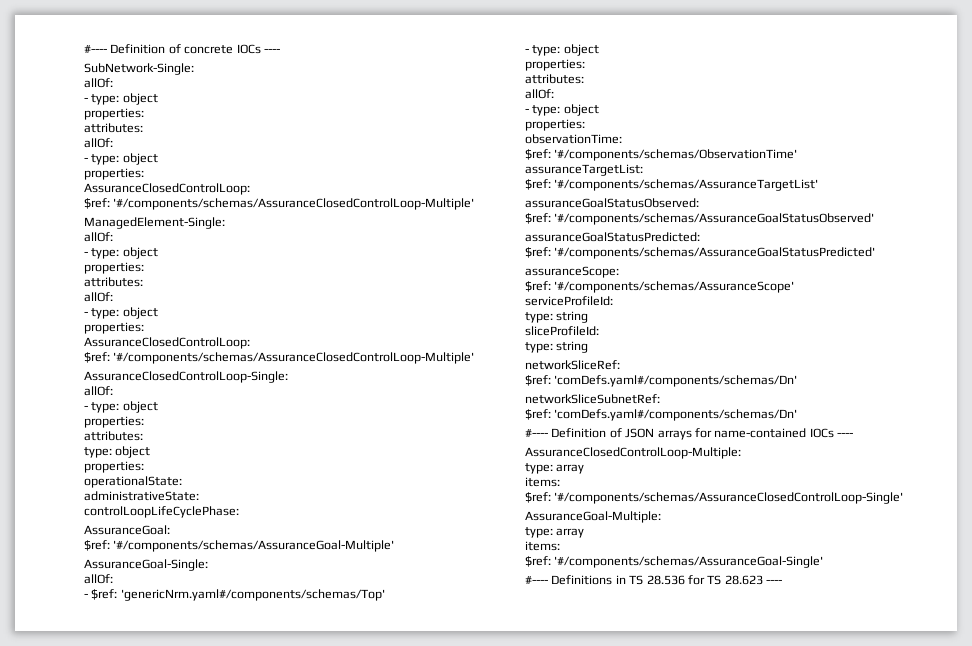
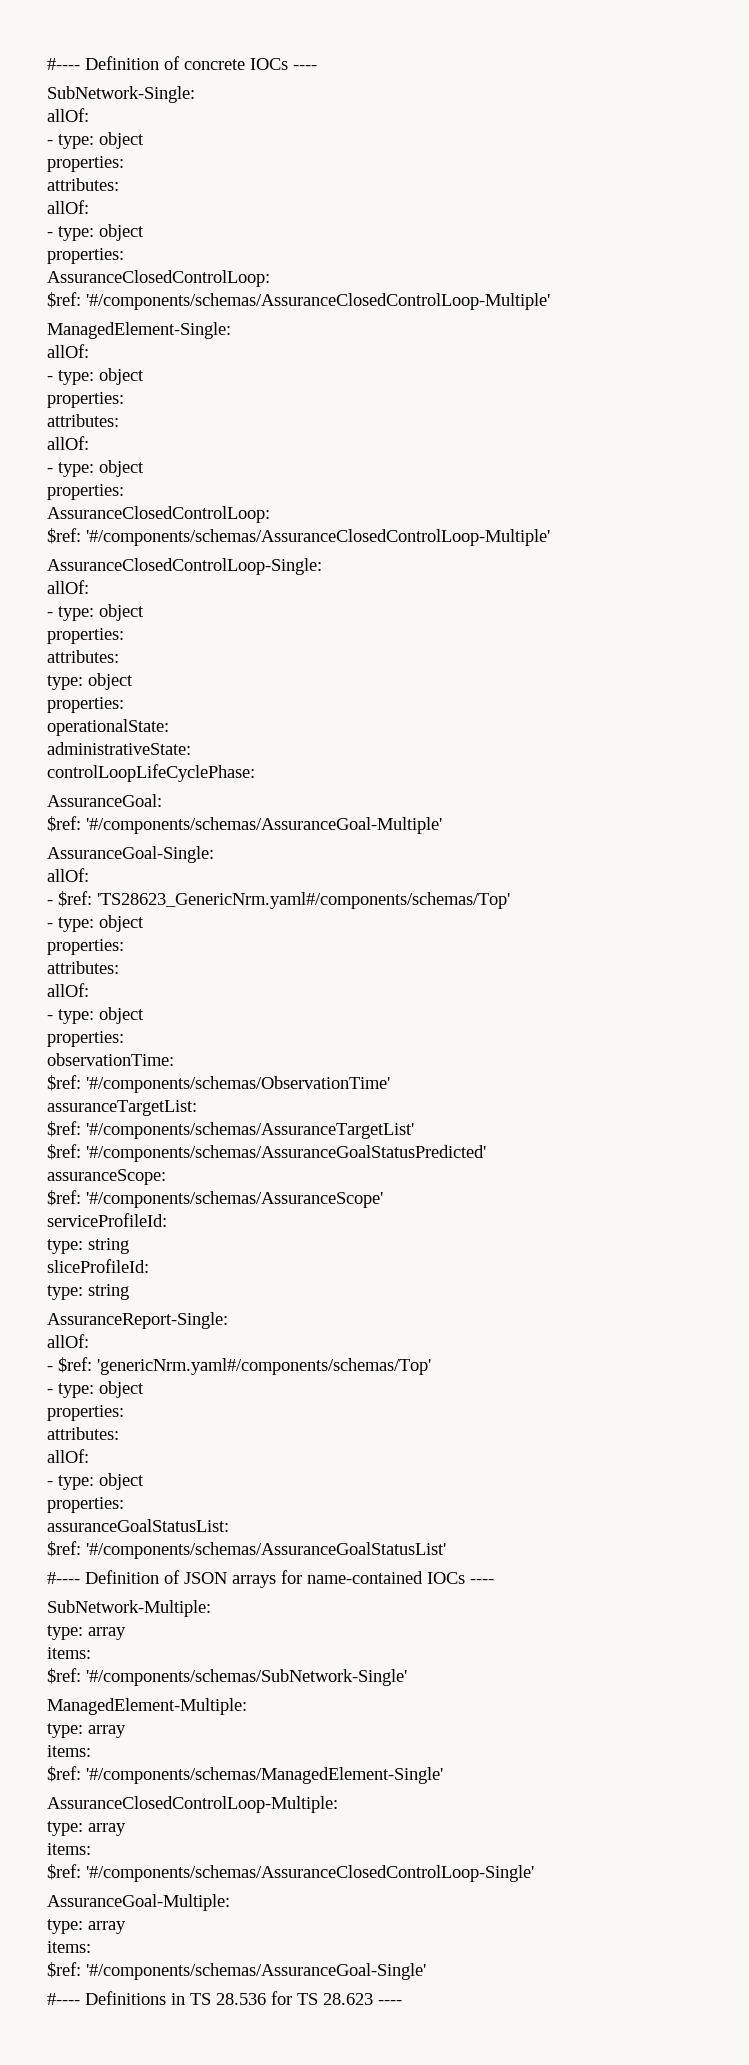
- - $ref: 'genericNrm.yaml#/components/schemas/Top'
+ - $ref: 'TS28623_GenericNrm.yaml#/components/schemas/Top'
- assuranceGoalStatusObserved:
- $ref: '#/components/schemas/AssuranceGoalStatusObserved'
- assuranceGoalStatusPredicted:
- networkSliceRef:
- $ref: 'comDefs.yaml#/components/schemas/Dn'
- networkSliceSubnetRef:
- $ref: 'comDefs.yaml#/components/schemas/Dn'
+ AssuranceReport-Single:
+ allOf:
+ - $ref: 'genericNrm.yaml#/components/schemas/Top'
+ - type: object
+ properties:
+ attributes:
+ allOf:
+ - type: object
+ properties:
+ assuranceGoalStatusList:
+ $ref: '#/components/schemas/AssuranceGoalStatusList'
+ SubNetwork-Multiple:
+ type: array
+ items:
+ $ref: '#/components/schemas/SubNetwork-Single'
+ ManagedElement-Multiple:
+ type: array
+ items:
+ $ref: '#/components/schemas/ManagedElement-Single'

